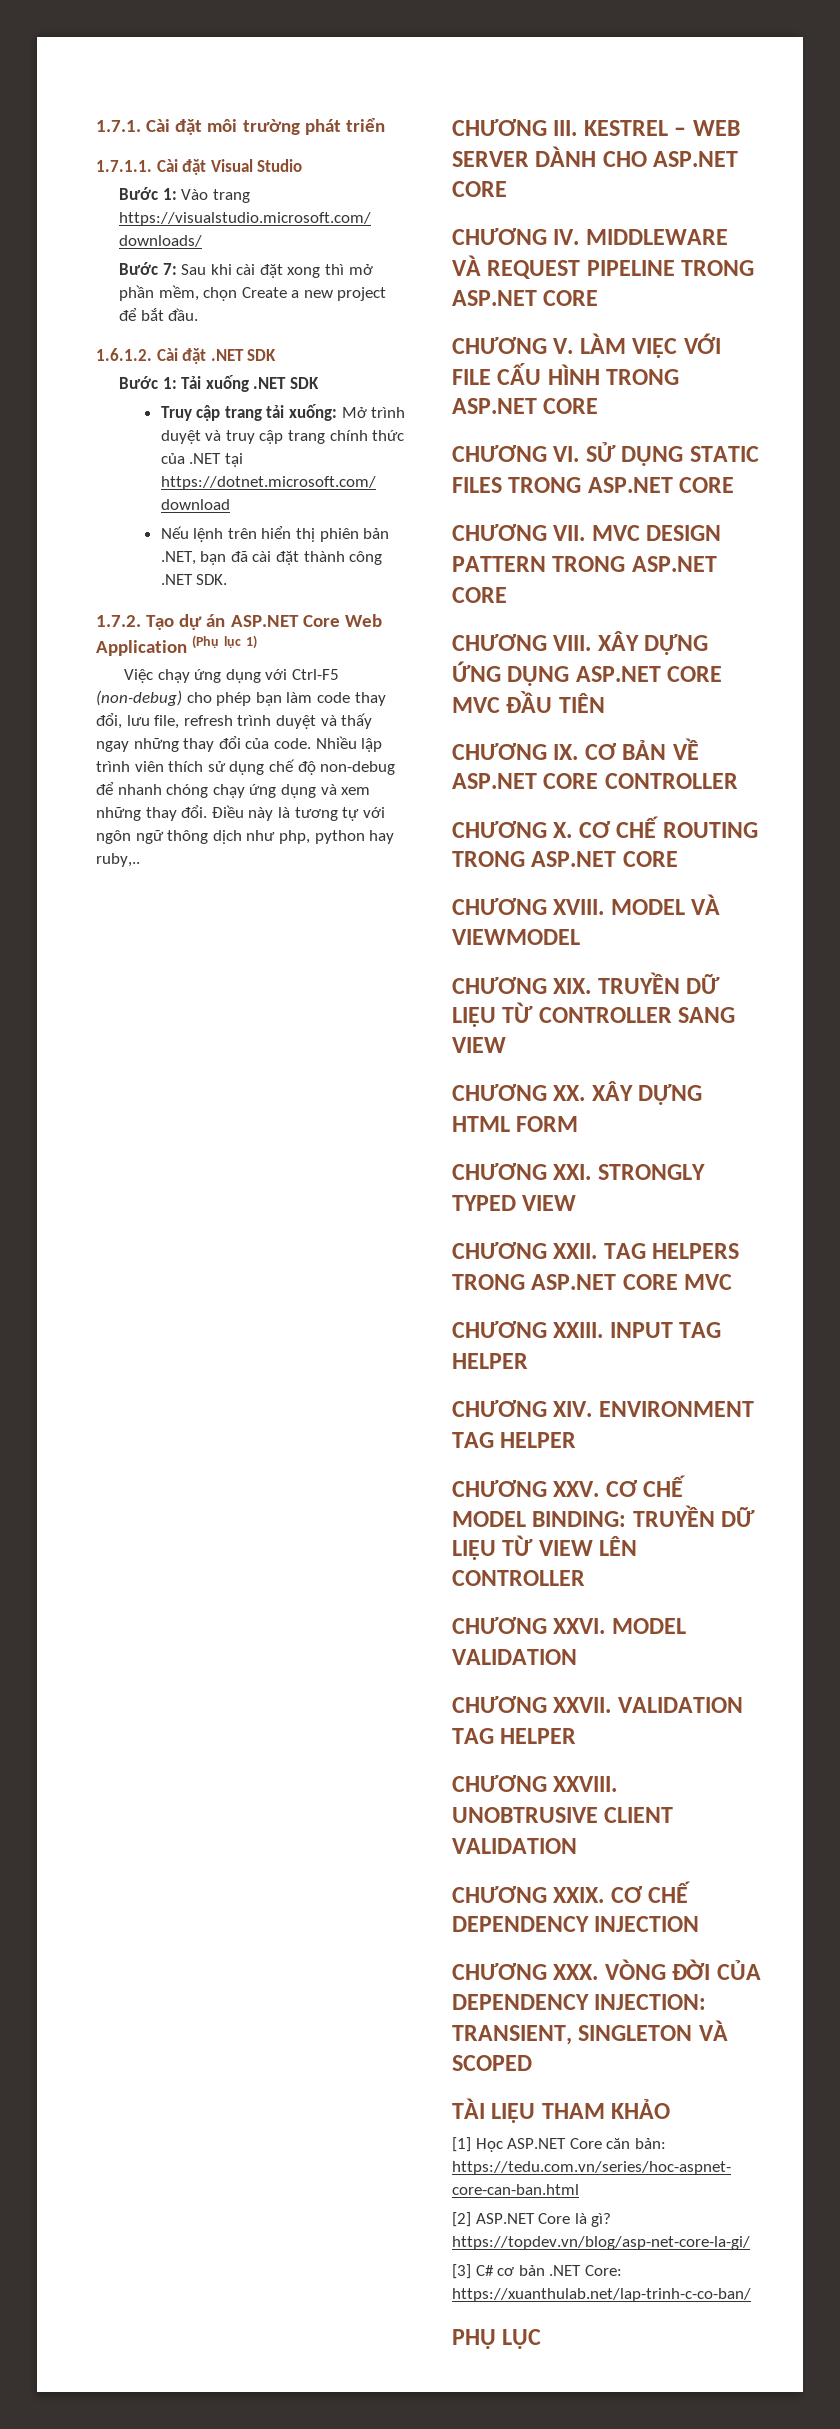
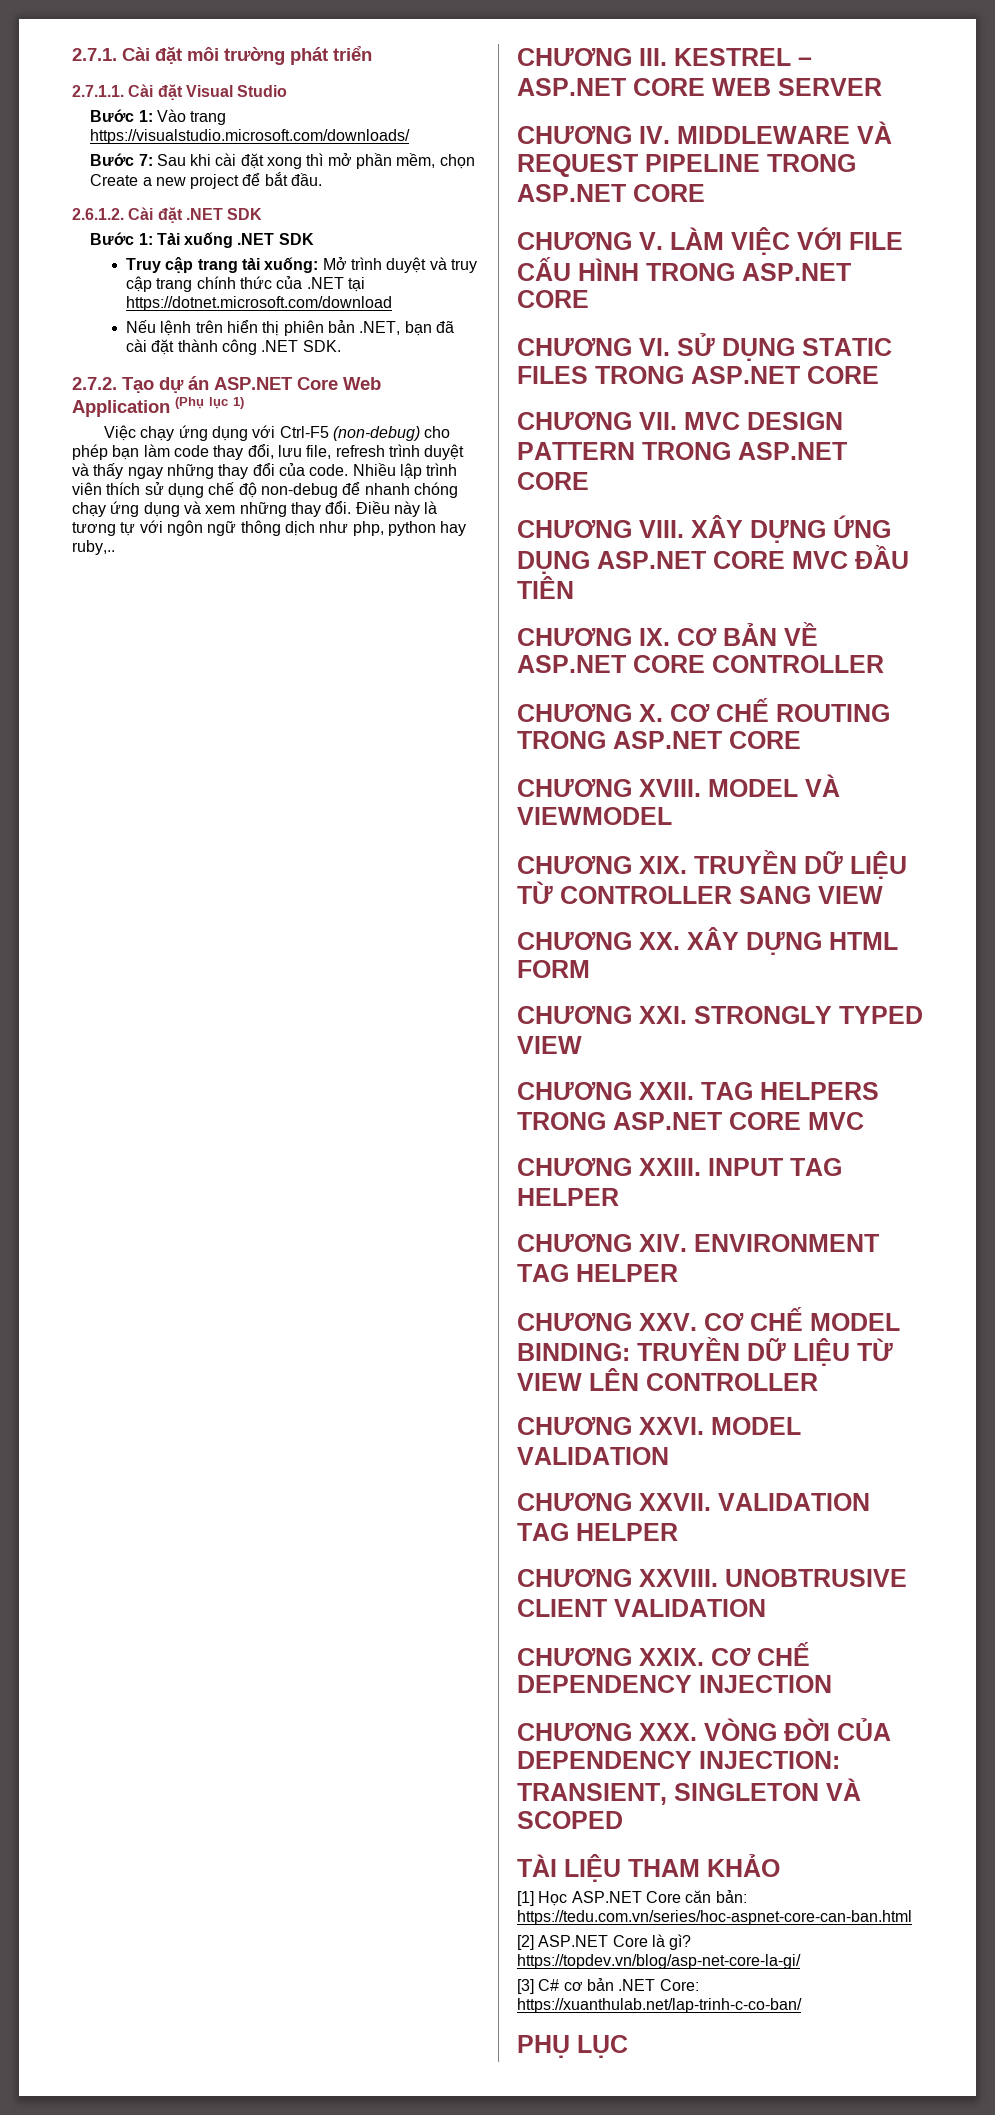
- 1.7.1. Cài đặt môi trường phát triển
+ 2.7.1. Cài đặt môi trường phát triển
- 1.7.1.1. Cài đặt Visual Studio
+ 2.7.1.1. Cài đặt Visual Studio
- 1.6.1.2. Cài đặt .NET SDK
+ 2.6.1.2. Cài đặt .NET SDK
- 1.7.2. Tạo dự án ASP.NET Core Web Application (Phụ lục 1)
+ 2.7.2. Tạo dự án ASP.NET Core Web Application (Phụ lục 1)
- CHƯƠNG III. KESTREL – WEB SERVER DÀNH CHO ASP.NET CORE
+ CHƯƠNG III. KESTREL – ASP.NET CORE WEB SERVER

